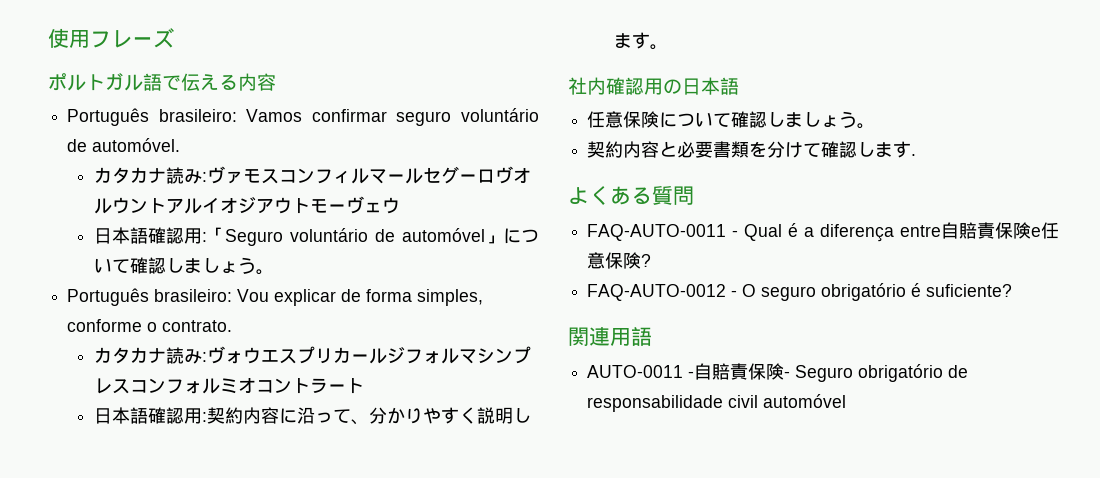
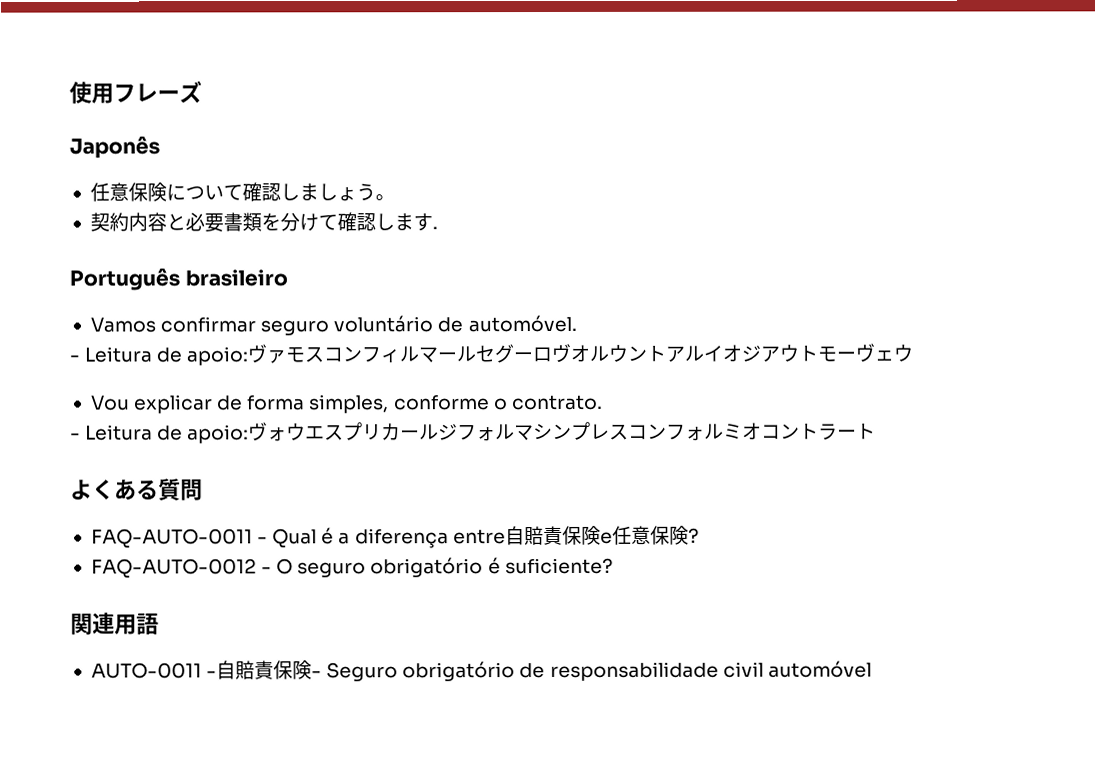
- ポルトガル語で伝える内容
- Português brasileiro: Vamos confirmar seguro voluntário de automóvel.
- カタカナ読み:ヴァモスコンフィルマールセグーロヴオルウントアルイオジアウトモーヴェウ
- 日本語確認用:「Seguro voluntário de automóvel」について確認しましょう。
- Português brasileiro: Vou explicar de forma simples, conforme o contrato.
- カタカナ読み:ヴォウエスプリカールジフォルマシンプレスコンフォルミオコントラート
- 日本語確認用:契約内容に沿って、分かりやすく説明します。
- 社内確認用の日本語
+ Japonês
+ Português brasileiro
+ Vamos confirmar seguro voluntário de automóvel.
+ - Leitura de apoio:ヴァモスコンフィルマールセグーロヴオルウントアルイオジアウトモーヴェウ
+ Vou explicar de forma simples, conforme o contrato.
+ - Leitura de apoio:ヴォウエスプリカールジフォルマシンプレスコンフォルミオコントラート

